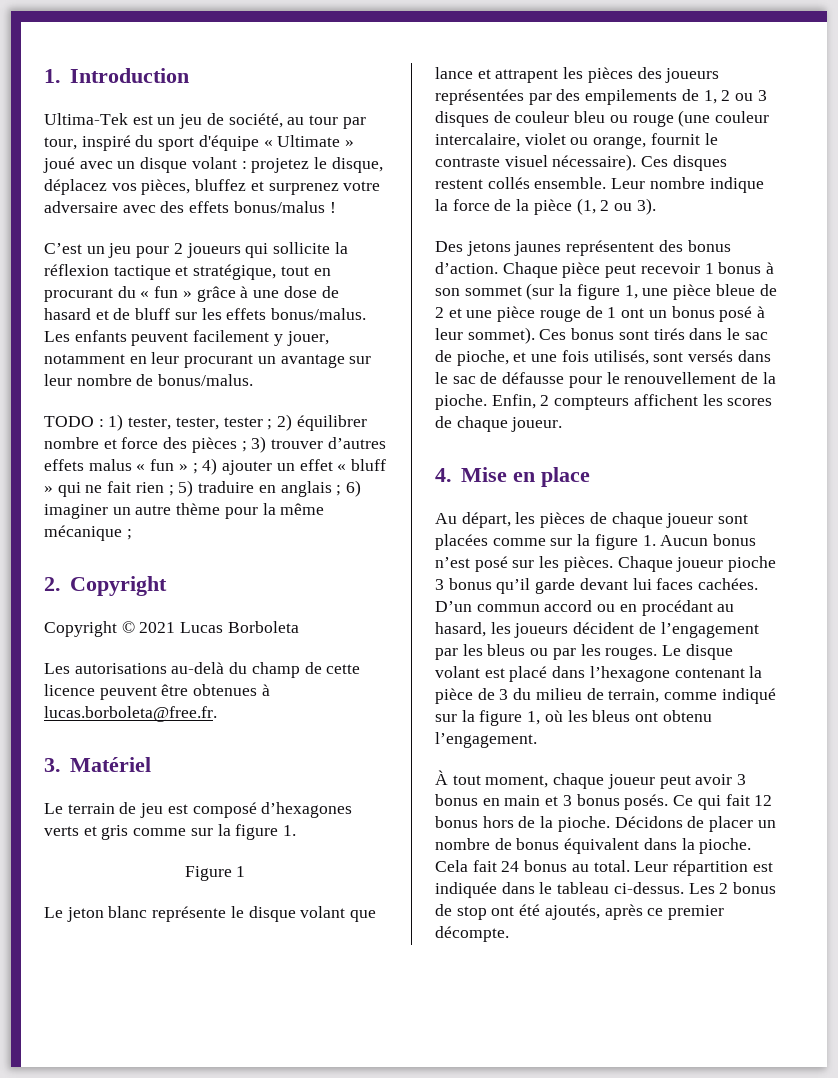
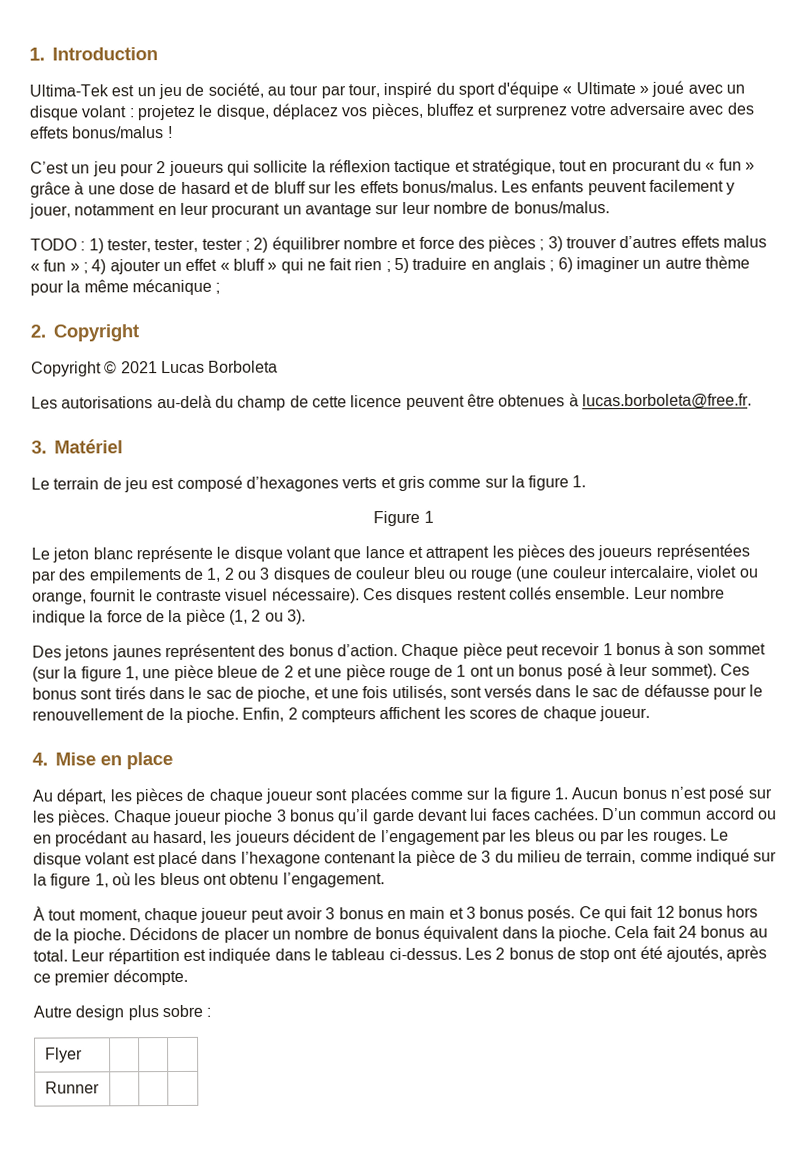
+ Autre design plus sobre :
+ Flyer | | |
+ Runner | | |

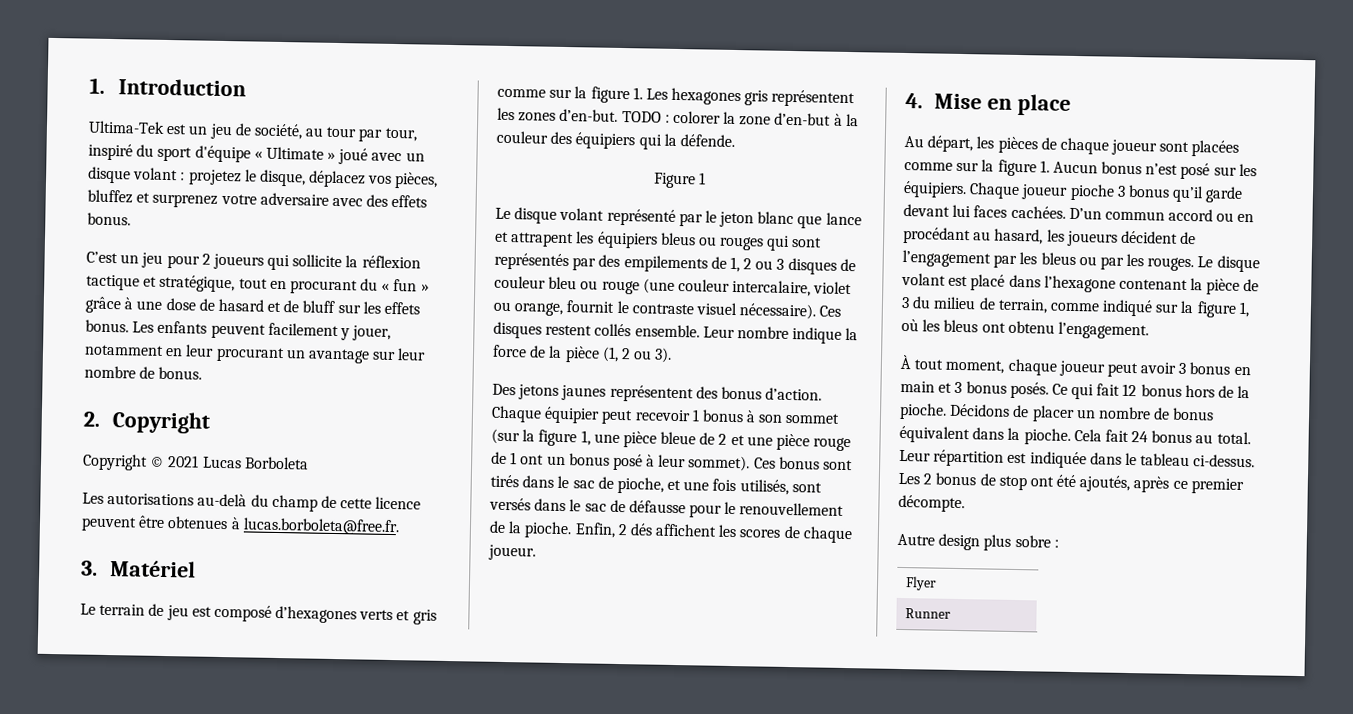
- Ultima-Tek est un jeu de société, au tour par tour, inspiré du sport d'équipe « Ultimate » joué avec un disque volant : projetez le disque, déplacez vos pièces, bluffez et surprenez votre adversaire avec des effets bonus/malus !
+ Ultima-Tek est un jeu de société, au tour par tour, inspiré du sport d'équipe « Ultimate » joué avec un disque volant : projetez le disque, déplacez vos pièces, bluffez et surprenez votre adversaire avec des effets bonus.
- C’est un jeu pour 2 joueurs qui sollicite la réflexion tactique et stratégique, tout en procurant du « fun » grâce à une dose de hasard et de bluff sur les effets bonus/malus.
+ C’est un jeu pour 2 joueurs qui sollicite la réflexion tactique et stratégique, tout en procurant du « fun » grâce à une dose de hasard et de bluff sur les effets bonus.
- Les enfants peuvent facilement y jouer, notamment en leur procurant un avantage sur leur nombre de bonus/malus.
- TODO : 1) tester, tester, tester ; 2) équilibrer nombre et force des pièces ; 3) trouver d’autres effets malus « fun » ; 4) ajouter un effet « bluff » qui ne fait rien ; 5) traduire en anglais ; 6) imaginer un autre thème pour la même mécanique ;
+ Les enfants peuvent facilement y jouer, notamment en leur procurant un avantage sur leur nombre de bonus.
- Le terrain de jeu est composé d’hexagones verts et gris comme sur la figure 1.
+ Le terrain de jeu est composé d’hexagones verts et gris comme sur la figure 1. Les hexagones gris représentent les zones d’en-but. TODO : colorer la zone d’en-but à la couleur des équipiers qui la défende.
  Figure 1
- Le jeton blanc représente le disque volant que lance et attrapent les pièces des joueurs représentées par des empilements de 1, 2 ou 3 disques de couleur bleu ou rouge (une couleur intercalaire, violet ou orange, fournit le contraste visuel nécessaire).
+ Le disque volant représenté par le jeton blanc que lance et attrapent les équipiers bleus ou rouges qui sont représentés par des empilements de 1, 2 ou 3 disques de couleur bleu ou rouge (une couleur intercalaire, violet ou orange, fournit le contraste visuel nécessaire).
- Chaque pièce peut recevoir 1 bonus à son sommet (sur la figure 1, une pièce bleue de 2 et une pièce rouge de 1 ont un bonus posé à leur sommet).
+ Chaque équipier peut recevoir 1 bonus à son sommet (sur la figure 1, une pièce bleue de 2 et une pièce rouge de 1 ont un bonus posé à leur sommet).
- Enfin, 2 compteurs affichent les scores de chaque joueur.
+ Enfin, 2 dés affichent les scores de chaque joueur.
- Au départ, les pièces de chaque joueur sont placées comme sur la figure 1. Aucun bonus n’est posé sur les pièces.
+ Au départ, les pièces de chaque joueur sont placées comme sur la figure 1. Aucun bonus n’est posé sur les équipiers.

